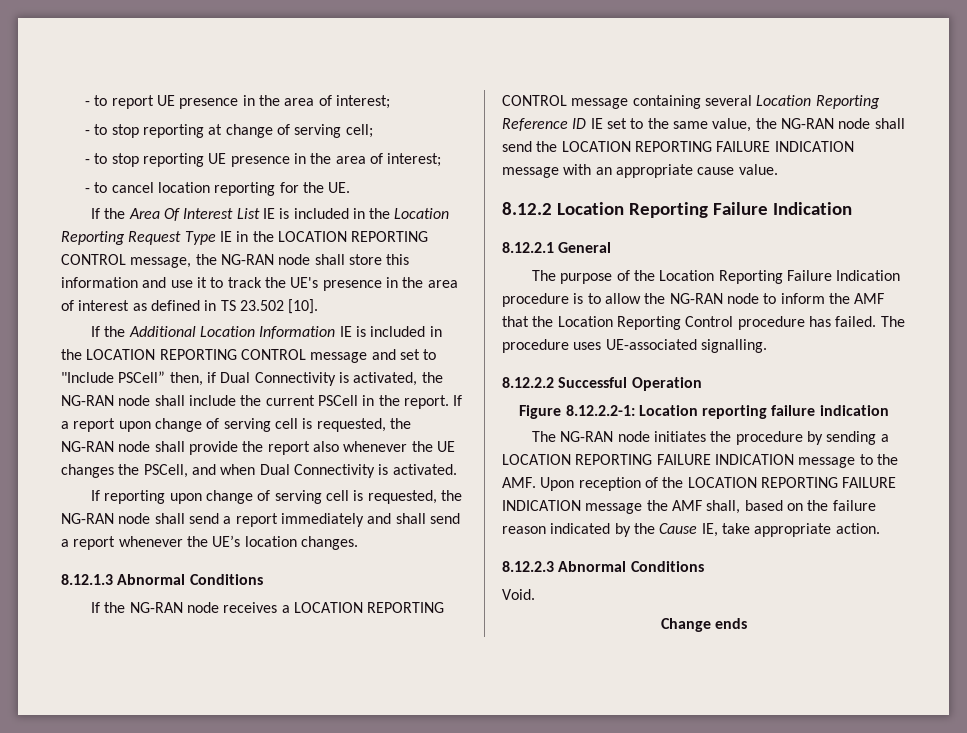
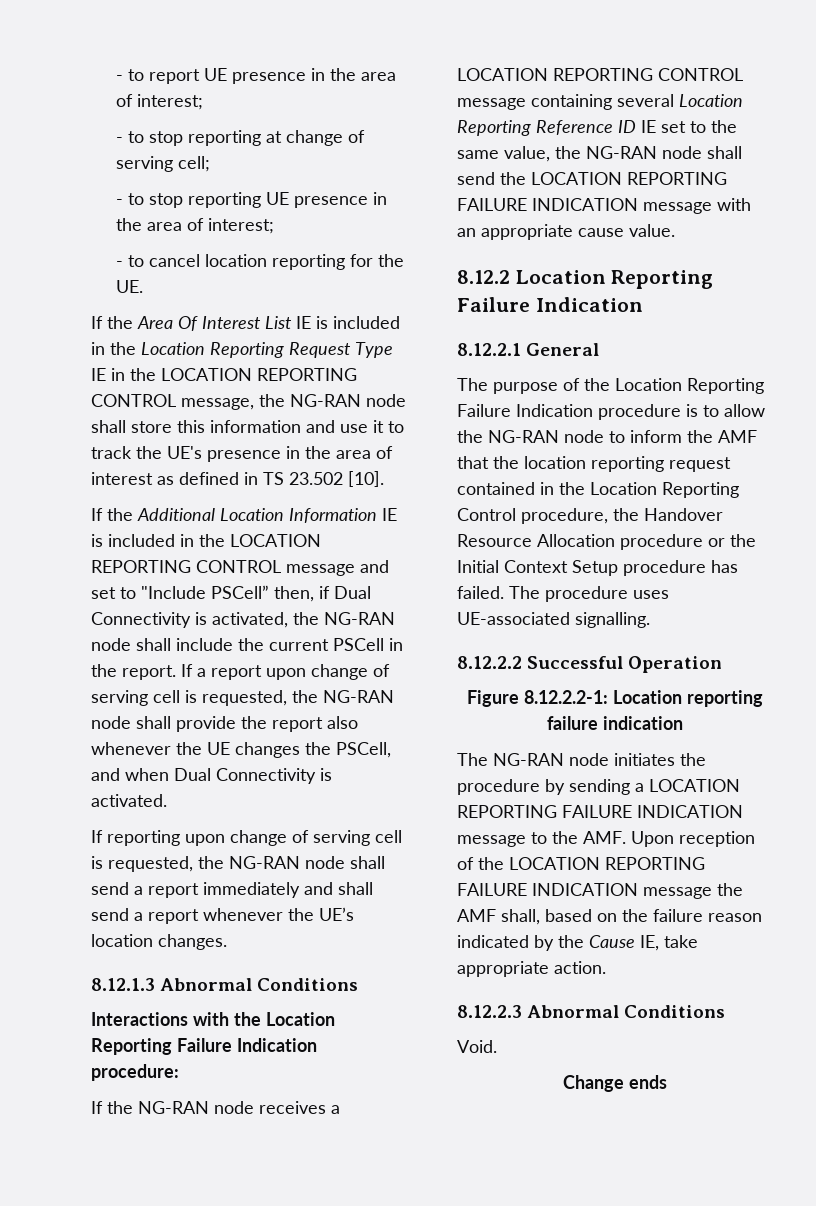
+ Interactions with the Location Reporting Failure Indication procedure:
- The purpose of the Location Reporting Failure Indication procedure is to allow the NG-RAN node to inform the AMF that the Location Reporting Control procedure has failed.
+ The purpose of the Location Reporting Failure Indication procedure is to allow the NG-RAN node to inform the AMF that the location reporting request contained in the Location Reporting Control procedure, the Handover Resource Allocation procedure or the Initial Context Setup procedure has failed.

